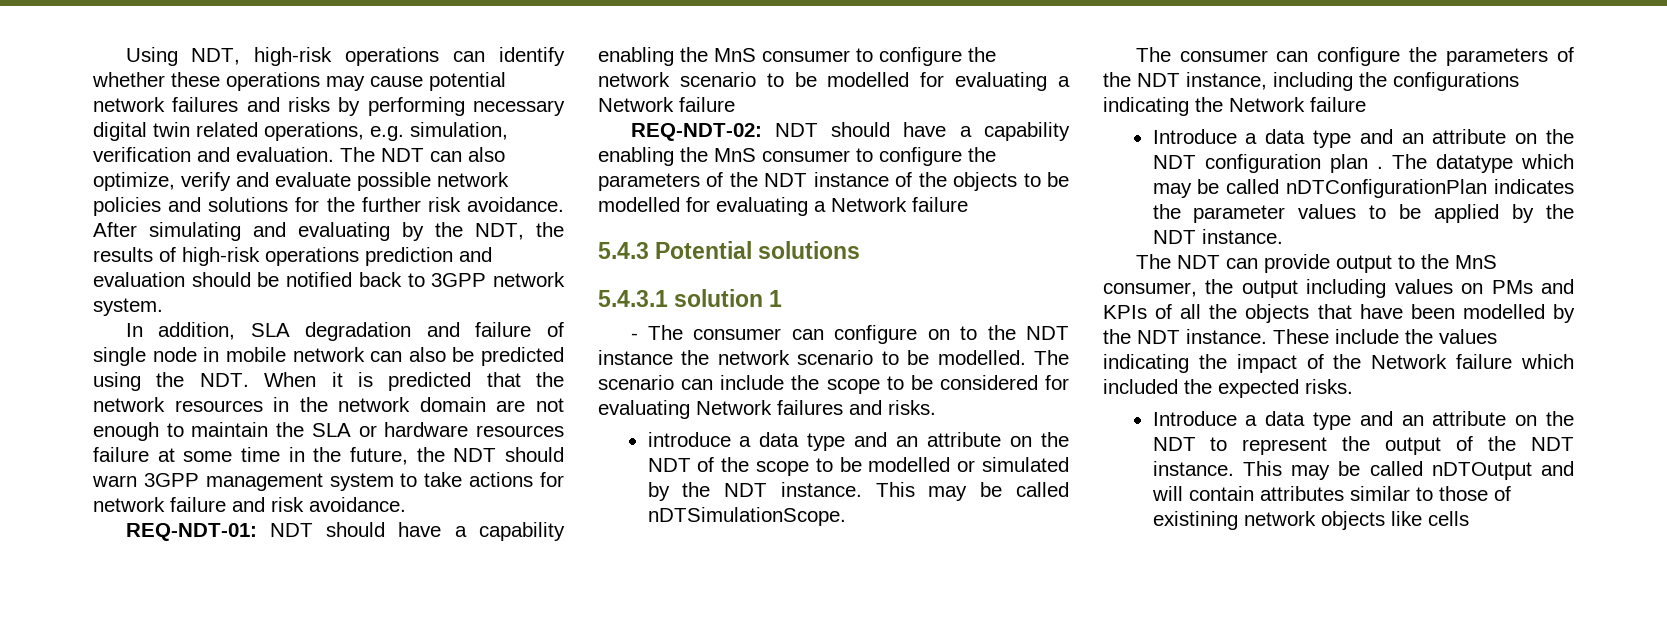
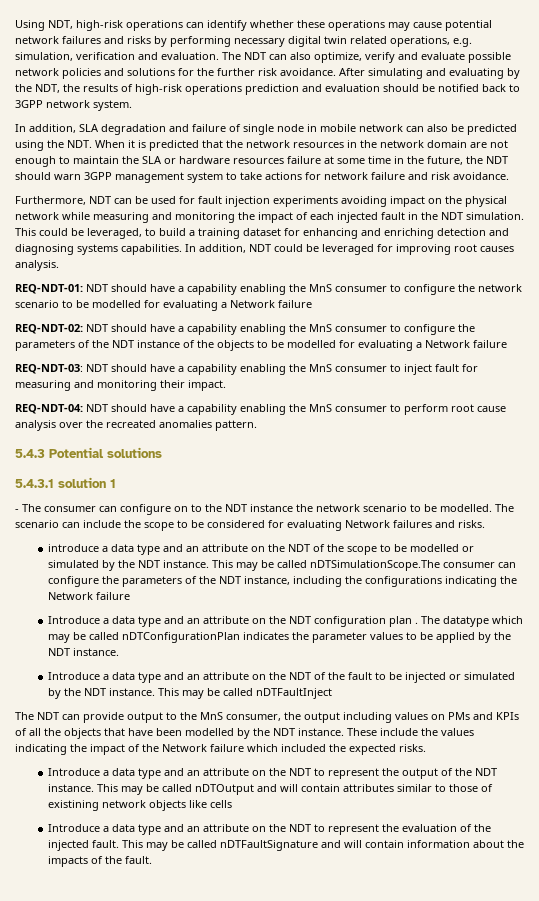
+ Furthermore, NDT can be used for fault injection experiments avoiding impact on the physical network while measuring and monitoring the impact of each injected fault in the NDT simulation. This could be leveraged, to build a training dataset for enhancing and enriching detection and diagnosing systems capabilities. In addition, NDT could be leveraged for improving root causes analysis.
+ REQ-NDT-03: NDT should have a capability enabling the MnS consumer to inject fault for measuring and monitoring their impact.
+ REQ-NDT-04: NDT should have a capability enabling the MnS consumer to perform root cause analysis over the recreated anomalies pattern.
- This may be called nDTSimulationScope.
- The consumer can configure the parameters of the NDT instance, including the configurations indicating the Network failure
+ This may be called nDTSimulationScope.The consumer can configure the parameters of the NDT instance, including the configurations indicating the Network failure
+ Introduce a data type and an attribute on the NDT of the fault to be injected or simulated by the NDT instance. This may be called nDTFaultInject
+ Introduce a data type and an attribute on the NDT to represent the evaluation of the injected fault. This may be called nDTFaultSignature and will contain information about the impacts of the fault.

